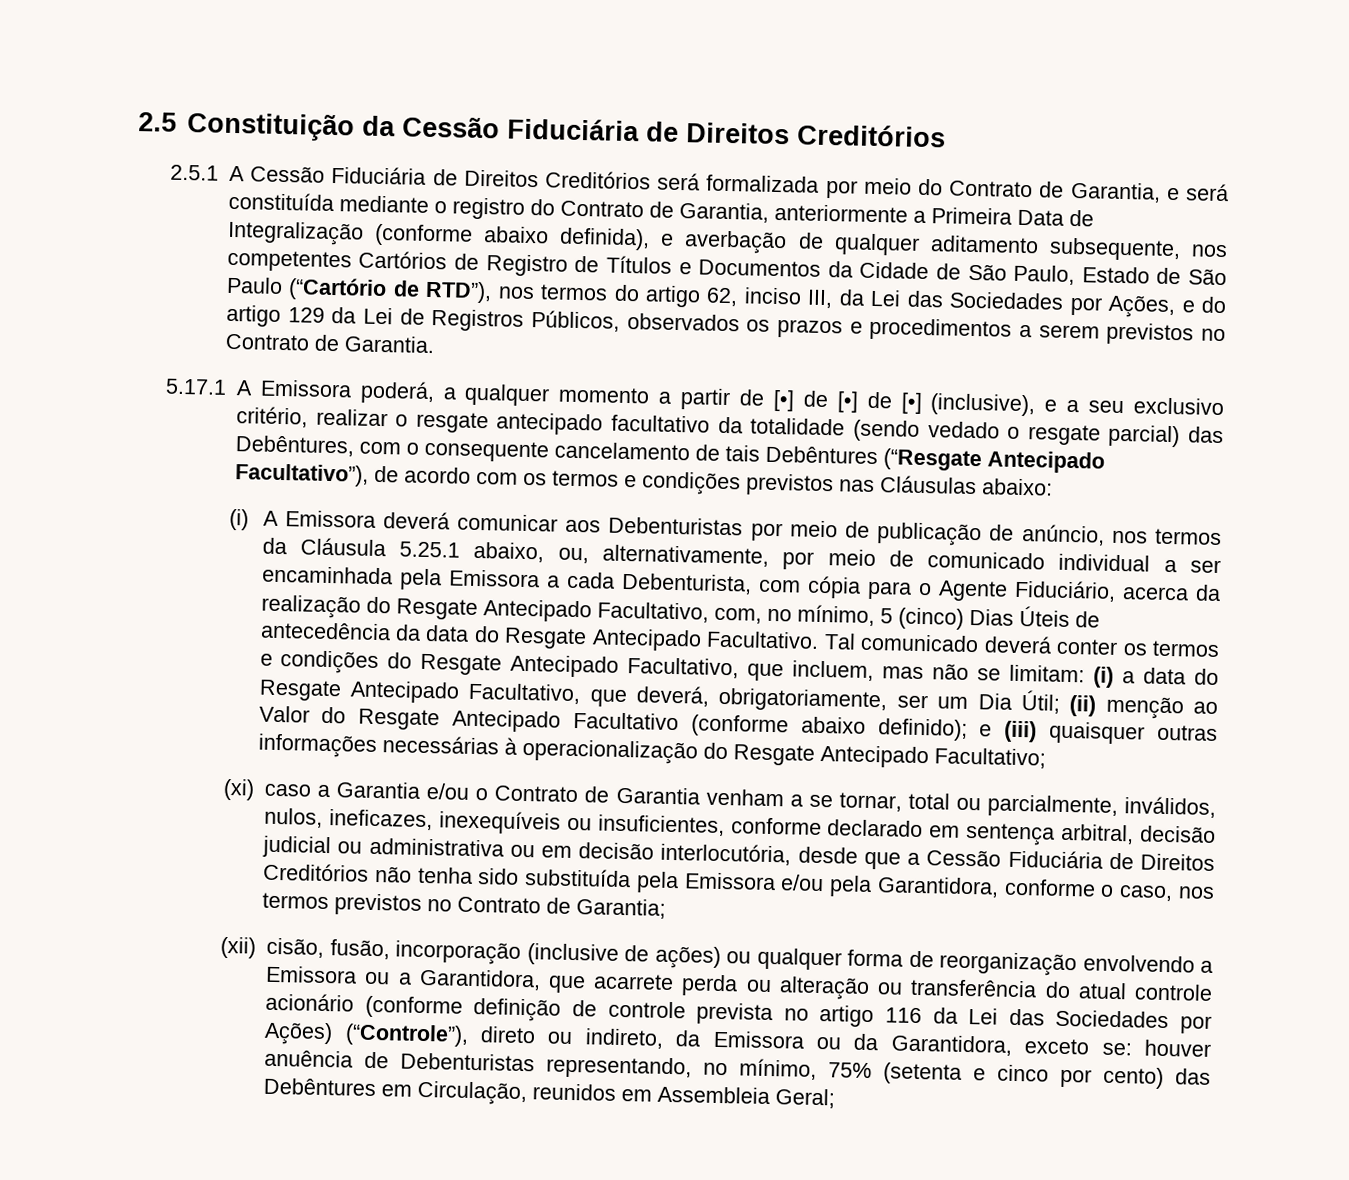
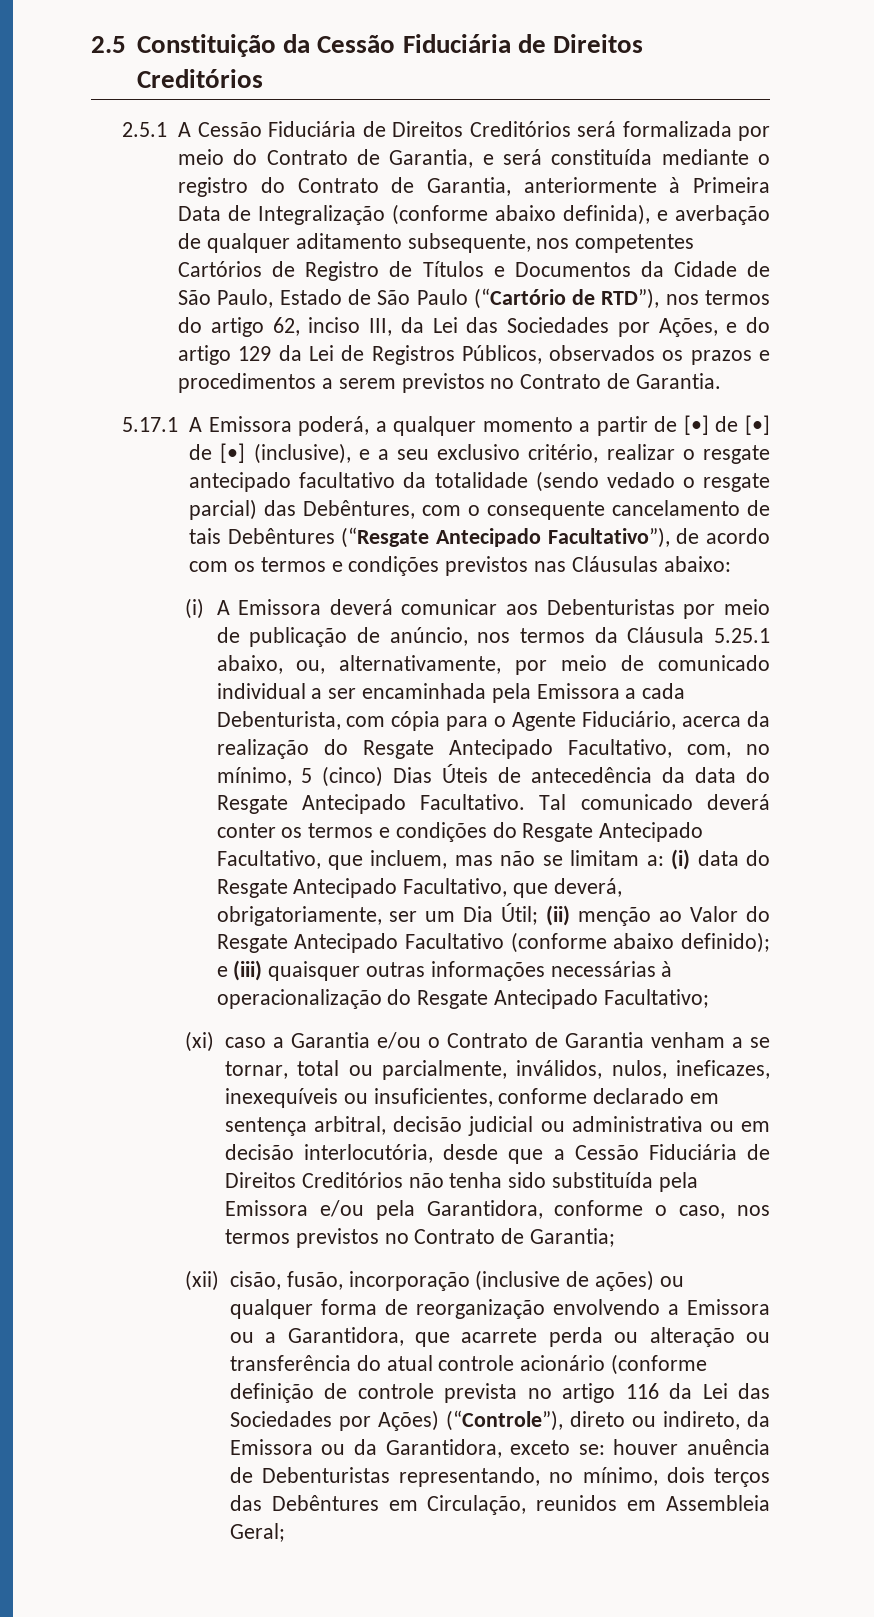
- 2.5.1 A Cessão Fiduciária de Direitos Creditórios será formalizada por meio do Contrato de Garantia, e será constituída mediante o registro do Contrato de Garantia, anteriormente a Primeira Data de Integralização (conforme abaixo definida), e averbação de qualquer aditamento subsequente, nos competentes Cartórios de Registro de Títulos e Documentos da Cidade de São Paulo, Estado de São Paulo (“Cartório de RTD”), nos termos do artigo 62, inciso III, da Lei das Sociedades por Ações, e do artigo 129 da Lei de Registros Públicos, observados os prazos e procedimentos a serem previstos no Contrato de Garantia.
+ 2.5.1 A Cessão Fiduciária de Direitos Creditórios será formalizada por meio do Contrato de Garantia, e será constituída mediante o registro do Contrato de Garantia, anteriormente à Primeira Data de Integralização (conforme abaixo definida), e averbação de qualquer aditamento subsequente, nos competentes Cartórios de Registro de Títulos e Documentos da Cidade de São Paulo, Estado de São Paulo (“Cartório de RTD”), nos termos do artigo 62, inciso III, da Lei das Sociedades por Ações, e do artigo 129 da Lei de Registros Públicos, observados os prazos e procedimentos a serem previstos no Contrato de Garantia.
- Tal comunicado deverá conter os termos e condições do Resgate Antecipado Facultativo, que incluem, mas não se limitam: (i) a data do Resgate Antecipado Facultativo, que deverá, obrigatoriamente, ser um Dia Útil; (ii) menção ao Valor do Resgate Antecipado Facultativo (conforme abaixo definido); e (iii) quaisquer outras informações necessárias à operacionalização do Resgate Antecipado Facultativo;
+ Tal comunicado deverá conter os termos e condições do Resgate Antecipado Facultativo, que incluem, mas não se limitam a: (i) data do Resgate Antecipado Facultativo, que deverá, obrigatoriamente, ser um Dia Útil; (ii) menção ao Valor do Resgate Antecipado Facultativo (conforme abaixo definido); e (iii) quaisquer outras informações necessárias à operacionalização do Resgate Antecipado Facultativo;
- houver anuência de Debenturistas representando, no mínimo, 75% (setenta e cinco por cento) das Debêntures em Circulação, reunidos em Assembleia Geral;
+ houver anuência de Debenturistas representando, no mínimo, dois terços das Debêntures em Circulação, reunidos em Assembleia Geral;

